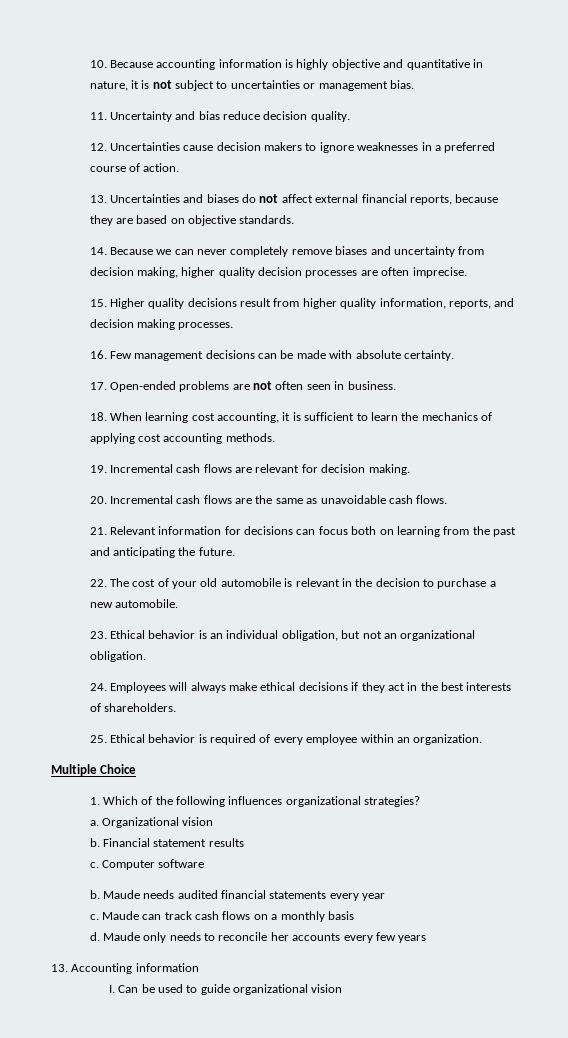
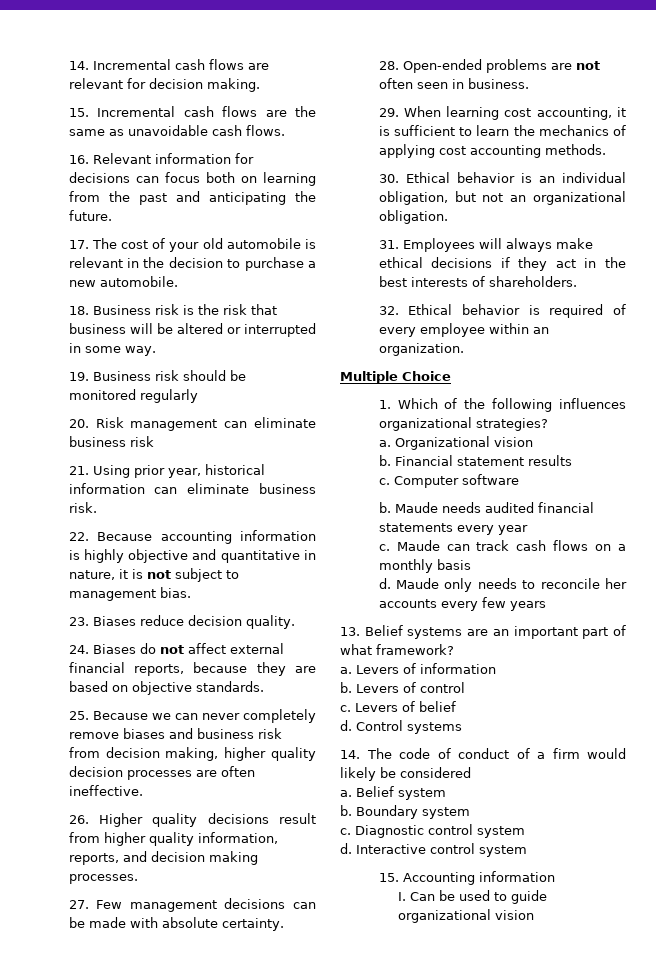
- 10. Because accounting information is highly objective and quantitative in nature, it is not subject to uncertainties or management bias.
+ 14. Incremental cash flows are relevant for decision making.
+ 15. Incremental cash flows are the same as unavoidable cash flows.
+ 16. Relevant information for decisions can focus both on learning from the past and anticipating the future.
+ 17. The cost of your old automobile is relevant in the decision to purchase a new automobile.
+ 18. Business risk is the risk that business will be altered or interrupted in some way.
+ 19. Business risk should be monitored regularly
+ 20. Risk management can eliminate business risk
+ 21. Using prior year, historical information can eliminate business risk.
+ 22. Because accounting information is highly objective and quantitative in nature, it is not subject to management bias.
- 11. Uncertainty and bias reduce decision quality.
+ 23. Biases reduce decision quality.
- 12. Uncertainties cause decision makers to ignore weaknesses in a preferred course of action.
- 13. Uncertainties and biases do not affect external financial reports, because they are based on objective standards.
+ 24. Biases do not affect external financial reports, because they are based on objective standards.
- 14. Because we can never completely remove biases and uncertainty from decision making, higher quality decision processes are often imprecise.
- 15. Higher quality decisions result from higher quality information, reports, and decision making processes.
+ 25. Because we can never completely remove biases and business risk from decision making, higher quality decision processes are often ineffective.
+ 26. Higher quality decisions result from higher quality information, reports, and decision making processes.
- 16. Few management decisions can be made with absolute certainty.
+ 27. Few management decisions can be made with absolute certainty.
- 17. Open-ended problems are not often seen in business.
+ 28. Open-ended problems are not often seen in business.
- 18. When learning cost accounting, it is sufficient to learn the mechanics of applying cost accounting methods.
+ 29. When learning cost accounting, it is sufficient to learn the mechanics of applying cost accounting methods.
- 19. Incremental cash flows are relevant for decision making.
- 20. Incremental cash flows are the same as unavoidable cash flows.
- 21. Relevant information for decisions can focus both on learning from the past and anticipating the future.
- 22. The cost of your old automobile is relevant in the decision to purchase a new automobile.
- 23. Ethical behavior is an individual obligation, but not an organizational obligation.
+ 30. Ethical behavior is an individual obligation, but not an organizational obligation.
- 24. Employees will always make ethical decisions if they act in the best interests of shareholders.
+ 31. Employees will always make ethical decisions if they act in the best interests of shareholders.
- 25. Ethical behavior is required of every employee within an organization.
+ 32. Ethical behavior is required of every employee within an organization.
- 13. Accounting information
+ 13. Belief systems are an important part of what framework?
+ a. Levers of information
+ b. Levers of control
+ c. Levers of belief
+ d. Control systems
+ 14. The code of conduct of a firm would likely be considered
+ a. Belief system
+ b. Boundary system
+ c. Diagnostic control system
+ d. Interactive control system
+ 15. Accounting information

